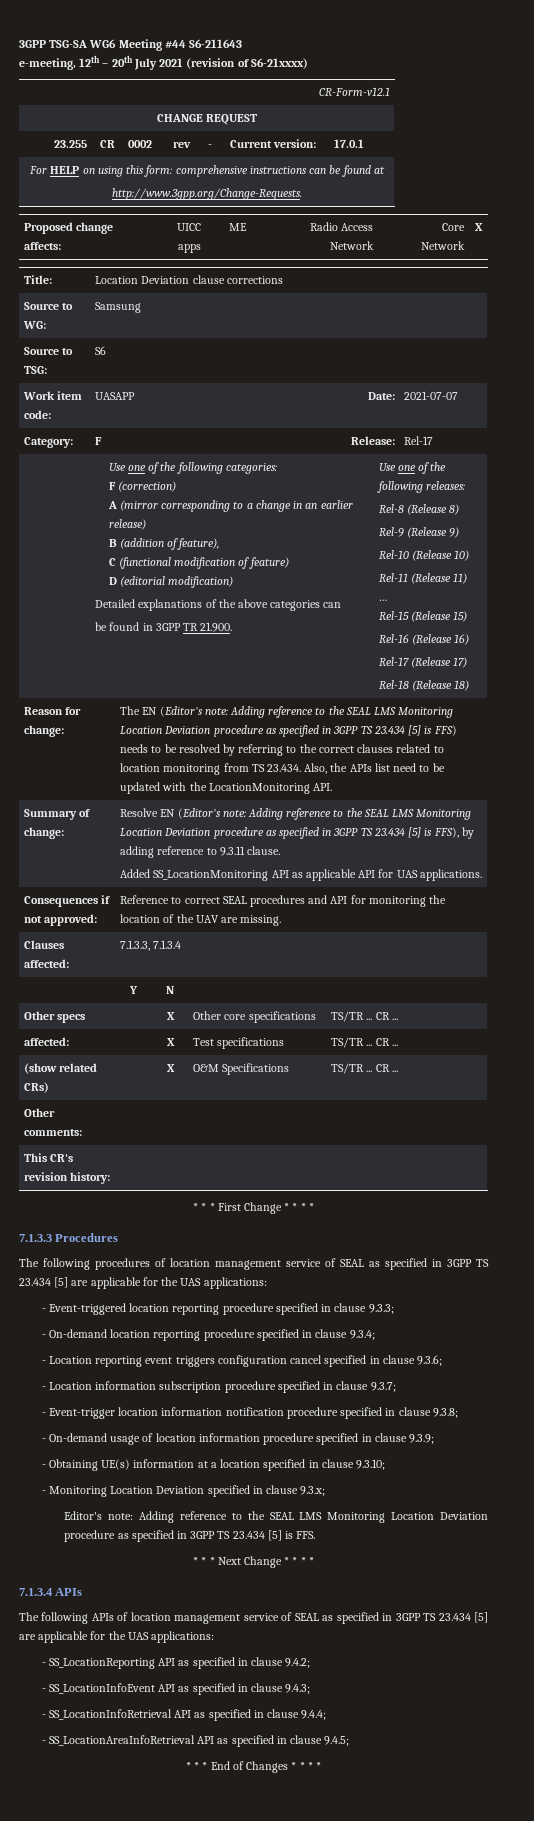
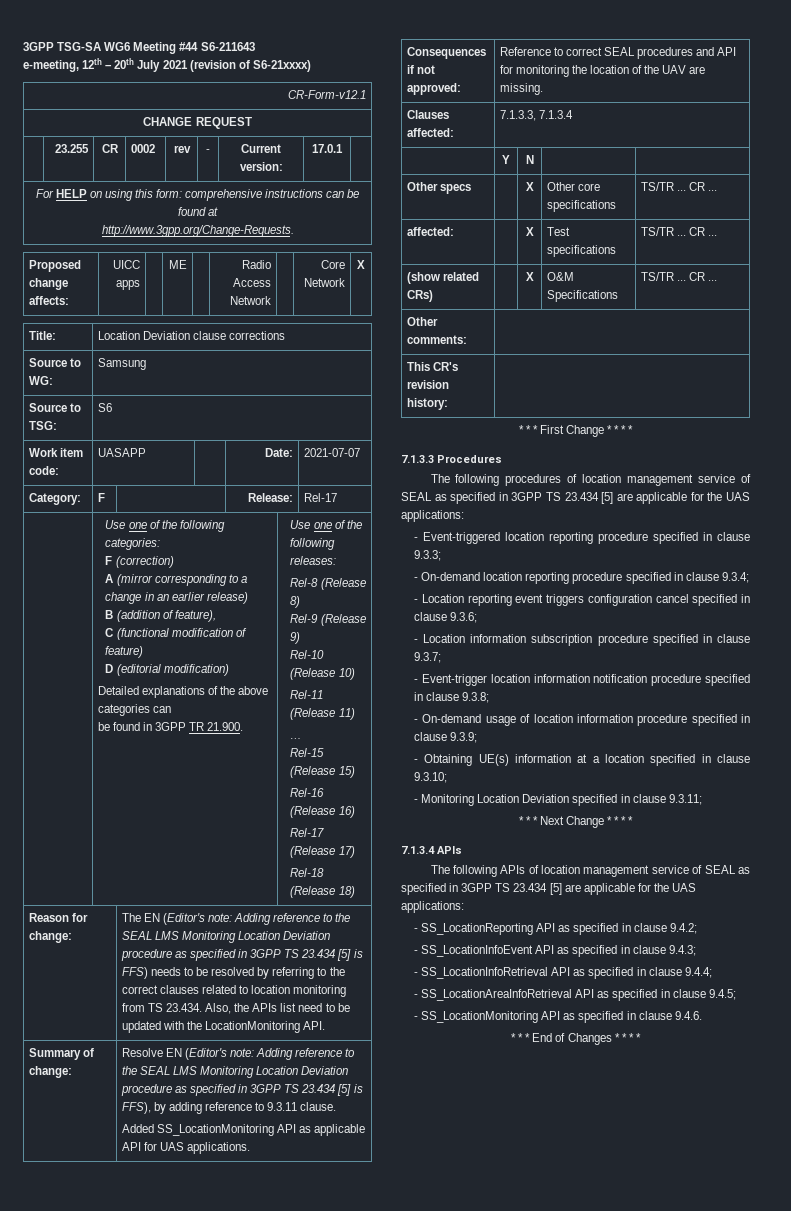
- - Monitoring Location Deviation specified in clause 9.3.x;
- Editor's note: Adding reference to the SEAL LMS Monitoring Location Deviation procedure as specified in 3GPP TS 23.434 [5] is FFS.
+ - Monitoring Location Deviation specified in clause 9.3.11;
+ - SS_LocationMonitoring API as specified in clause 9.4.6.

